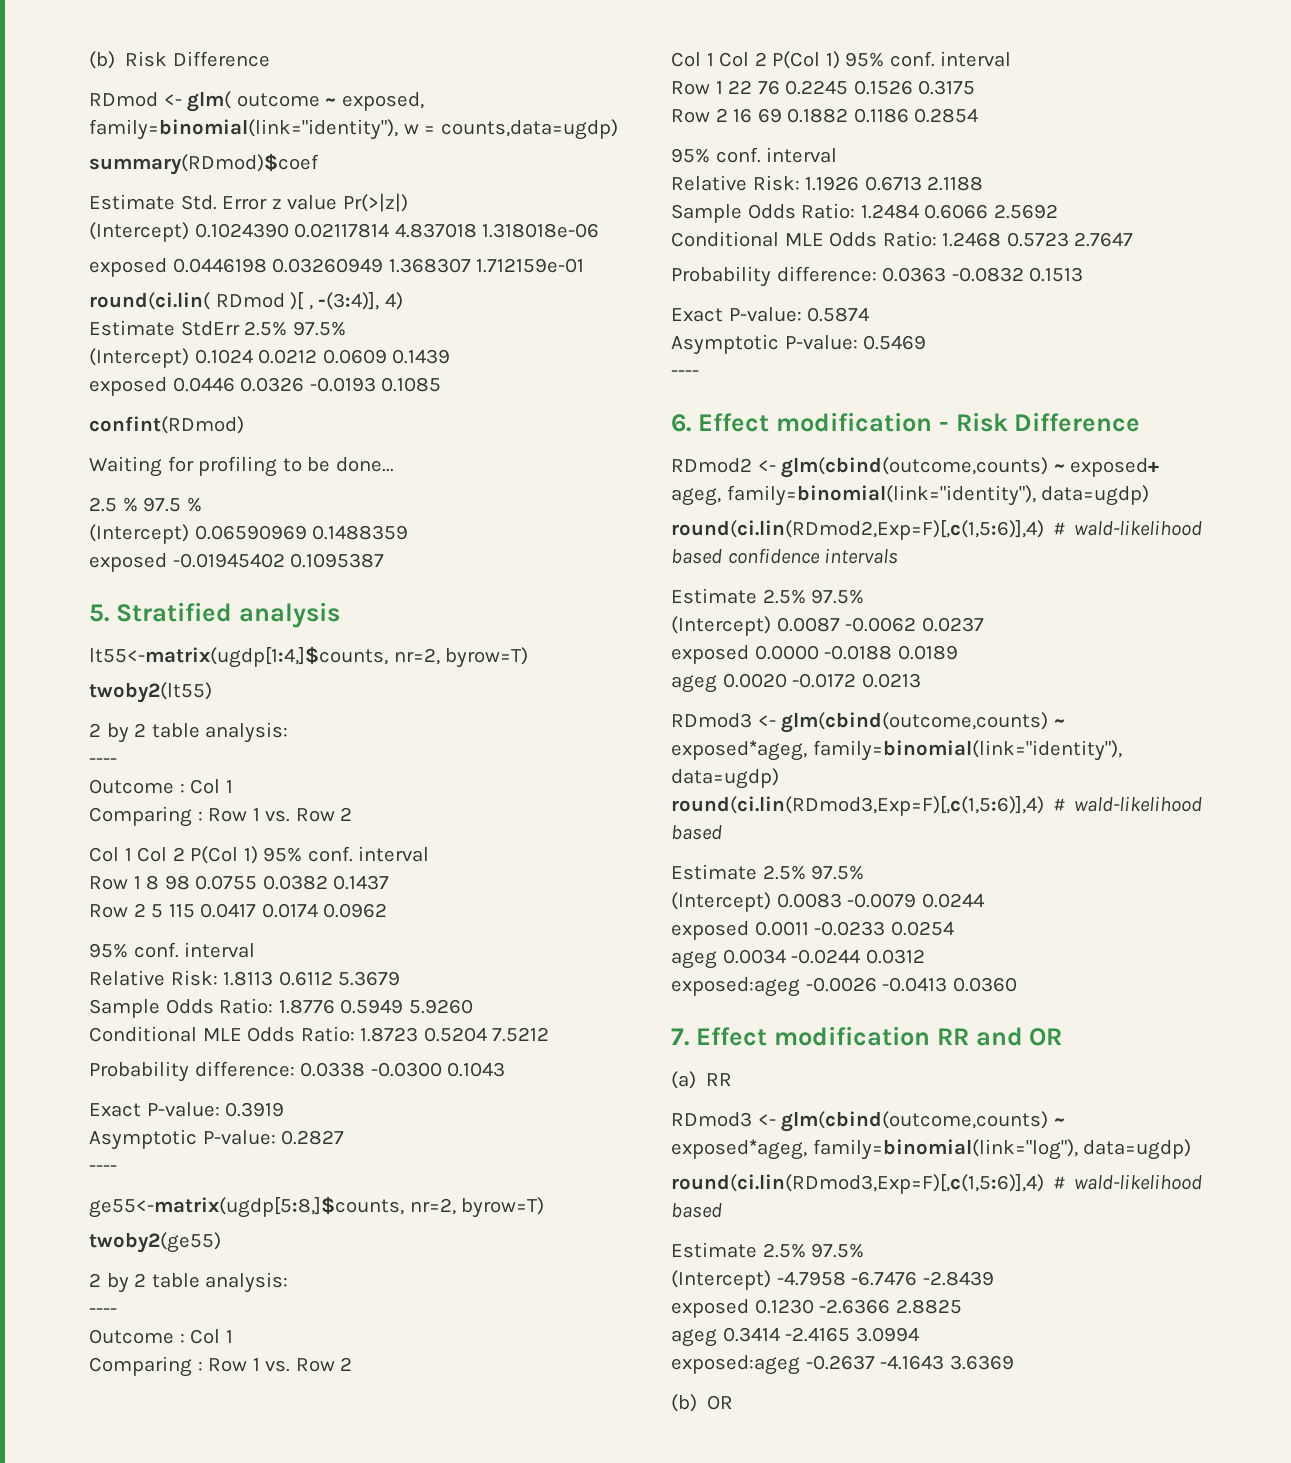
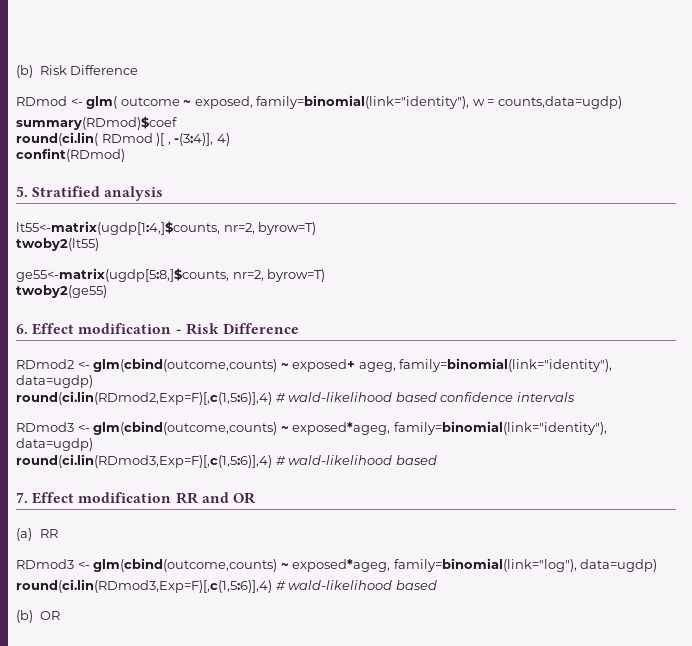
- Estimate Std. Error z value Pr(>|z|)
- (Intercept) 0.1024390 0.02117814 4.837018 1.318018e-06
- exposed 0.0446198 0.03260949 1.368307 1.712159e-01
- Estimate StdErr 2.5% 97.5%
- (Intercept) 0.1024 0.0212 0.0609 0.1439
- exposed 0.0446 0.0326 -0.0193 0.1085
  confint(RDmod)
- Waiting for profiling to be done...
- 2.5 % 97.5 %
- (Intercept) 0.06590969 0.1488359
- exposed -0.01945402 0.1095387
  twoby2(lt55)
- 2 by 2 table analysis:
- ----
- Outcome : Col 1
- Comparing : Row 1 vs. Row 2
- Col 1 Col 2 P(Col 1) 95% conf. interval
- Row 1 8 98 0.0755 0.0382 0.1437
- Row 2 5 115 0.0417 0.0174 0.0962
- 95% conf. interval
- Relative Risk: 1.8113 0.6112 5.3679
- Sample Odds Ratio: 1.8776 0.5949 5.9260
- Conditional MLE Odds Ratio: 1.8723 0.5204 7.5212
- Probability difference: 0.0338 -0.0300 0.1043
- Exact P-value: 0.3919
- Asymptotic P-value: 0.2827
- ----
  ge55<-matrix(ugdp[5:8,]$counts, nr=2, byrow=T)
  twoby2(ge55)
- 2 by 2 table analysis:
- ----
- Outcome : Col 1
- Comparing : Row 1 vs. Row 2
- Col 1 Col 2 P(Col 1) 95% conf. interval
- Row 1 22 76 0.2245 0.1526 0.3175
- Row 2 16 69 0.1882 0.1186 0.2854
- 95% conf. interval
- Relative Risk: 1.1926 0.6713 2.1188
- Sample Odds Ratio: 1.2484 0.6066 2.5692
- Conditional MLE Odds Ratio: 1.2468 0.5723 2.7647
- Probability difference: 0.0363 -0.0832 0.1513
- Exact P-value: 0.5874
- Asymptotic P-value: 0.5469
- ----
  round(ci.lin(RDmod2,Exp=F)[,c(1,5:6)],4) # wald-likelihood based confidence intervals
- Estimate 2.5% 97.5%
- (Intercept) 0.0087 -0.0062 0.0237
- exposed 0.0000 -0.0188 0.0189
- ageg 0.0020 -0.0172 0.0213
  RDmod3 <- glm(cbind(outcome,counts) ~ exposed*ageg, family=binomial(link="identity"), data=ugdp)
  round(ci.lin(RDmod3,Exp=F)[,c(1,5:6)],4) # wald-likelihood based
- Estimate 2.5% 97.5%
- (Intercept) 0.0083 -0.0079 0.0244
- exposed 0.0011 -0.0233 0.0254
- ageg 0.0034 -0.0244 0.0312
- exposed:ageg -0.0026 -0.0413 0.0360
  RDmod3 <- glm(cbind(outcome,counts) ~ exposed*ageg, family=binomial(link="log"), data=ugdp)
  round(ci.lin(RDmod3,Exp=F)[,c(1,5:6)],4) # wald-likelihood based
- Estimate 2.5% 97.5%
- (Intercept) -4.7958 -6.7476 -2.8439
- exposed 0.1230 -2.6366 2.8825
- ageg 0.3414 -2.4165 3.0994
- exposed:ageg -0.2637 -4.1643 3.6369

